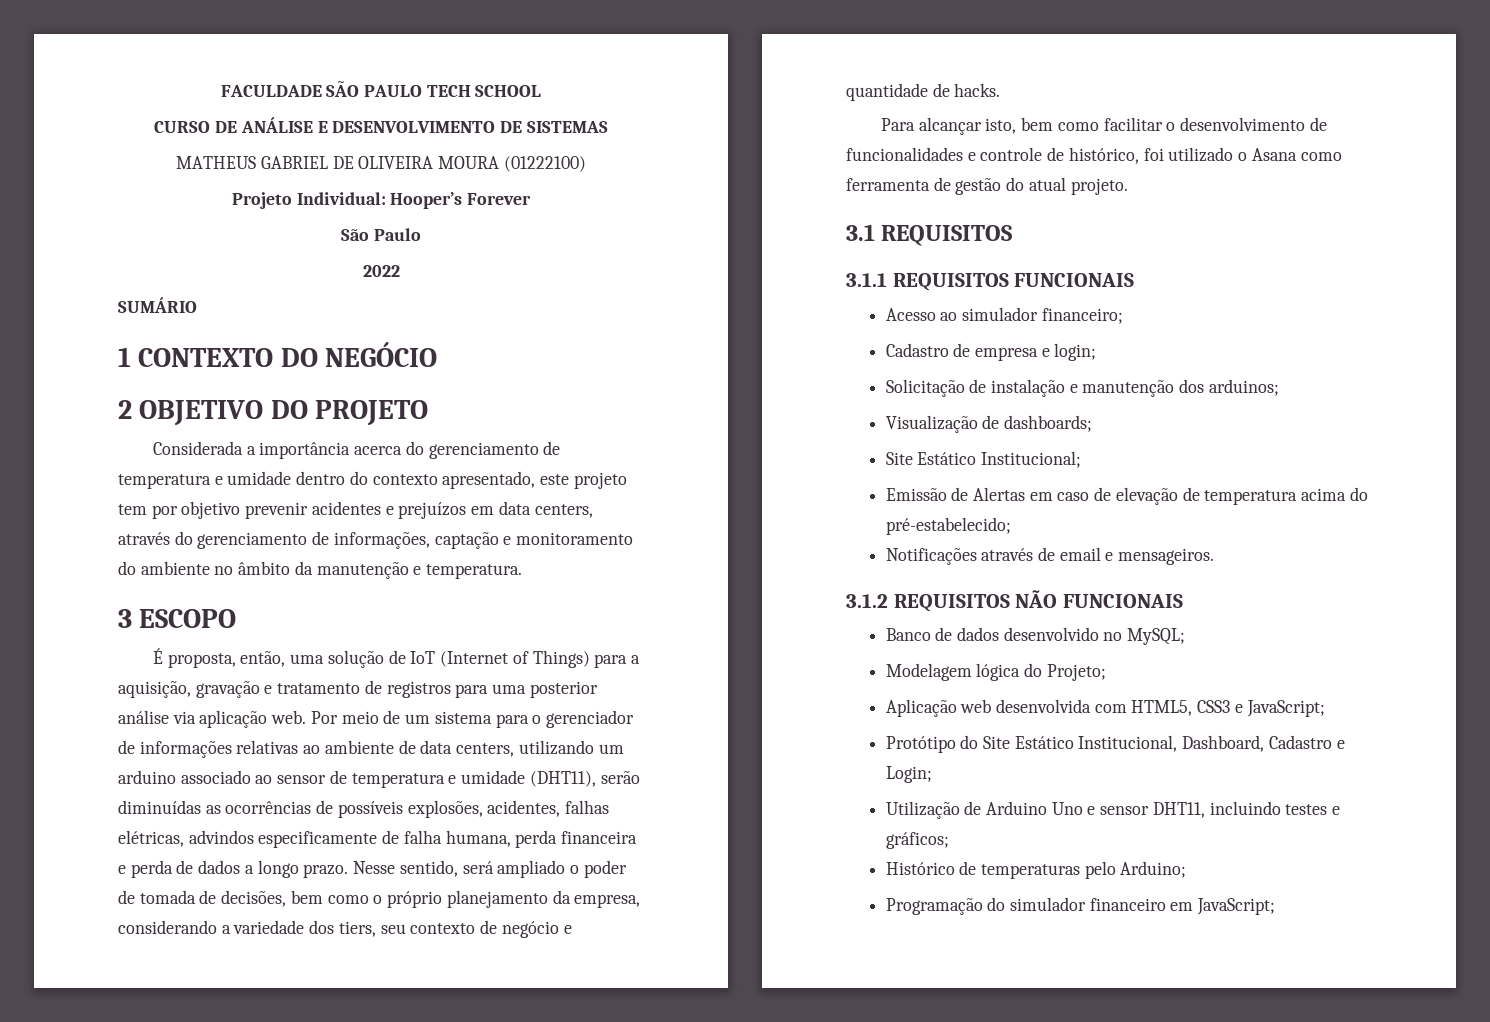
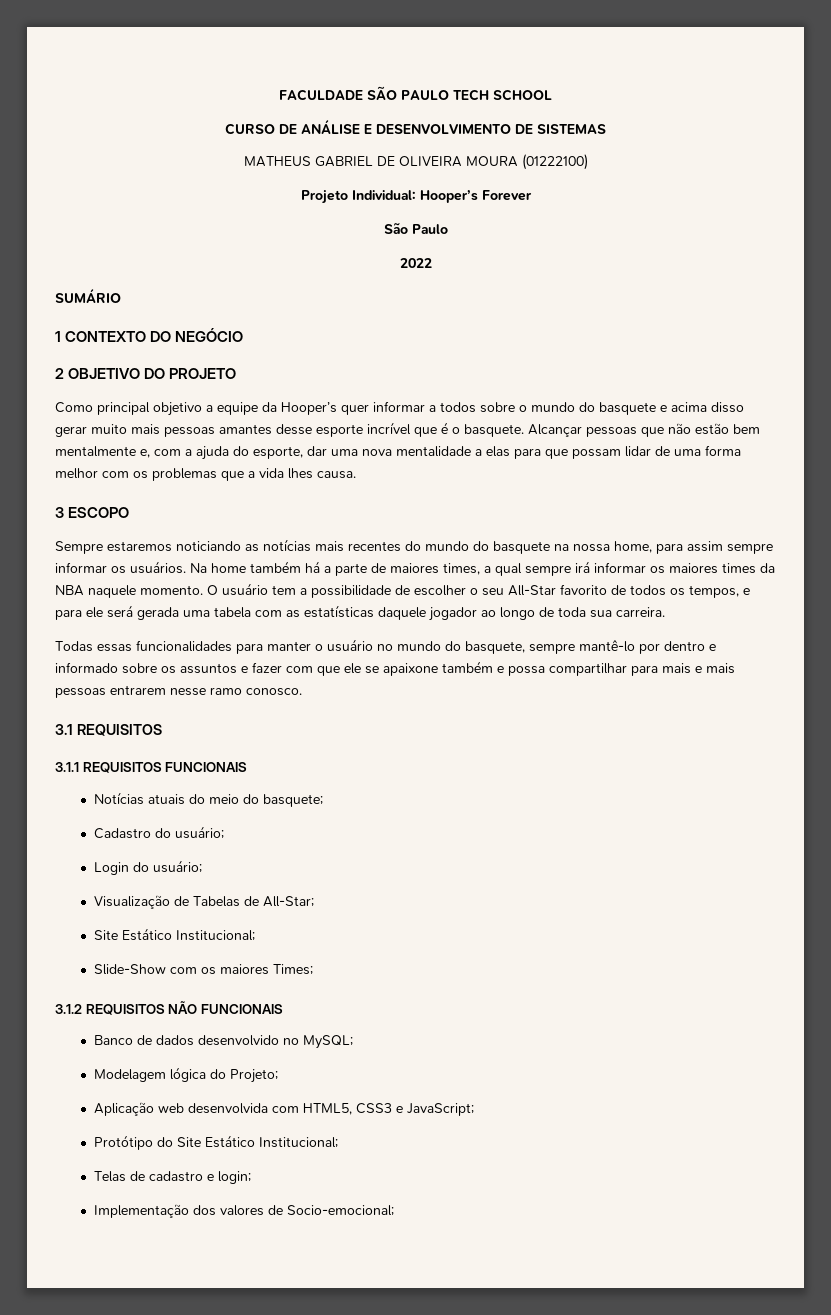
- Considerada a importância acerca do gerenciamento de temperatura e umidade dentro do contexto apresentado, este projeto tem por objetivo prevenir acidentes e prejuízos em data centers, através do gerenciamento de informações, captação e monitoramento do ambiente no âmbito da manutenção e temperatura.
+ Como principal objetivo a equipe da Hooper’s quer informar a todos sobre o mundo do basquete e acima disso gerar muito mais pessoas amantes desse esporte incrível que é o basquete. Alcançar pessoas que não estão bem mentalmente e, com a ajuda do esporte, dar uma nova mentalidade a elas para que possam lidar de uma forma melhor com os problemas que a vida lhes causa.
  3 ESCOPO
- É proposta, então, uma solução de IoT (Internet of Things) para a aquisição, gravação e tratamento de registros para uma posterior análise via aplicação web. Por meio de um sistema para o gerenciador de informações relativas ao ambiente de data centers, utilizando um arduino associado ao sensor de temperatura e umidade (DHT11), serão diminuídas as ocorrências de possíveis explosões, acidentes, falhas elétricas, advindos especificamente de falha humana, perda financeira e perda de dados a longo prazo. Nesse sentido, será ampliado o poder de tomada de decisões, bem como o próprio planejamento da empresa, considerando a variedade dos tiers, seu contexto de negócio e quantidade de hacks.
- Para alcançar isto, bem como facilitar o desenvolvimento de funcionalidades e controle de histórico, foi utilizado o Asana como ferramenta de gestão do atual projeto.
+ Sempre estaremos noticiando as notícias mais recentes do mundo do basquete na nossa home, para assim sempre informar os usuários. Na home também há a parte de maiores times, a qual sempre irá informar os maiores times da NBA naquele momento. O usuário tem a possibilidade de escolher o seu All-Star favorito de todos os tempos, e para ele será gerada uma tabela com as estatísticas daquele jogador ao longo de toda sua carreira.
+ Todas essas funcionalidades para manter o usuário no mundo do basquete, sempre mantê-lo por dentro e informado sobre os assuntos e fazer com que ele se apaixone também e possa compartilhar para mais e mais pessoas entrarem nesse ramo conosco.
- Acesso ao simulador financeiro;
- Cadastro de empresa e login;
- Solicitação de instalação e manutenção dos arduinos;
+ Notícias atuais do meio do basquete;
+ Cadastro do usuário;
+ Login do usuário;
- Visualização de dashboards;
+ Visualização de Tabelas de All-Star;
  Site Estático Institucional;
- Emissão de Alertas em caso de elevação de temperatura acima do pré-estabelecido;
- Notificações através de email e mensageiros.
+ Slide-Show com os maiores Times;
- Protótipo do Site Estático Institucional, Dashboard, Cadastro e Login;
- Utilização de Arduino Uno e sensor DHT11, incluindo testes e gráficos;
- Histórico de temperaturas pelo Arduino;
- Programação do simulador financeiro em JavaScript;
+ Protótipo do Site Estático Institucional;
+ Telas de cadastro e login;
+ Implementação dos valores de Socio-emocional;

